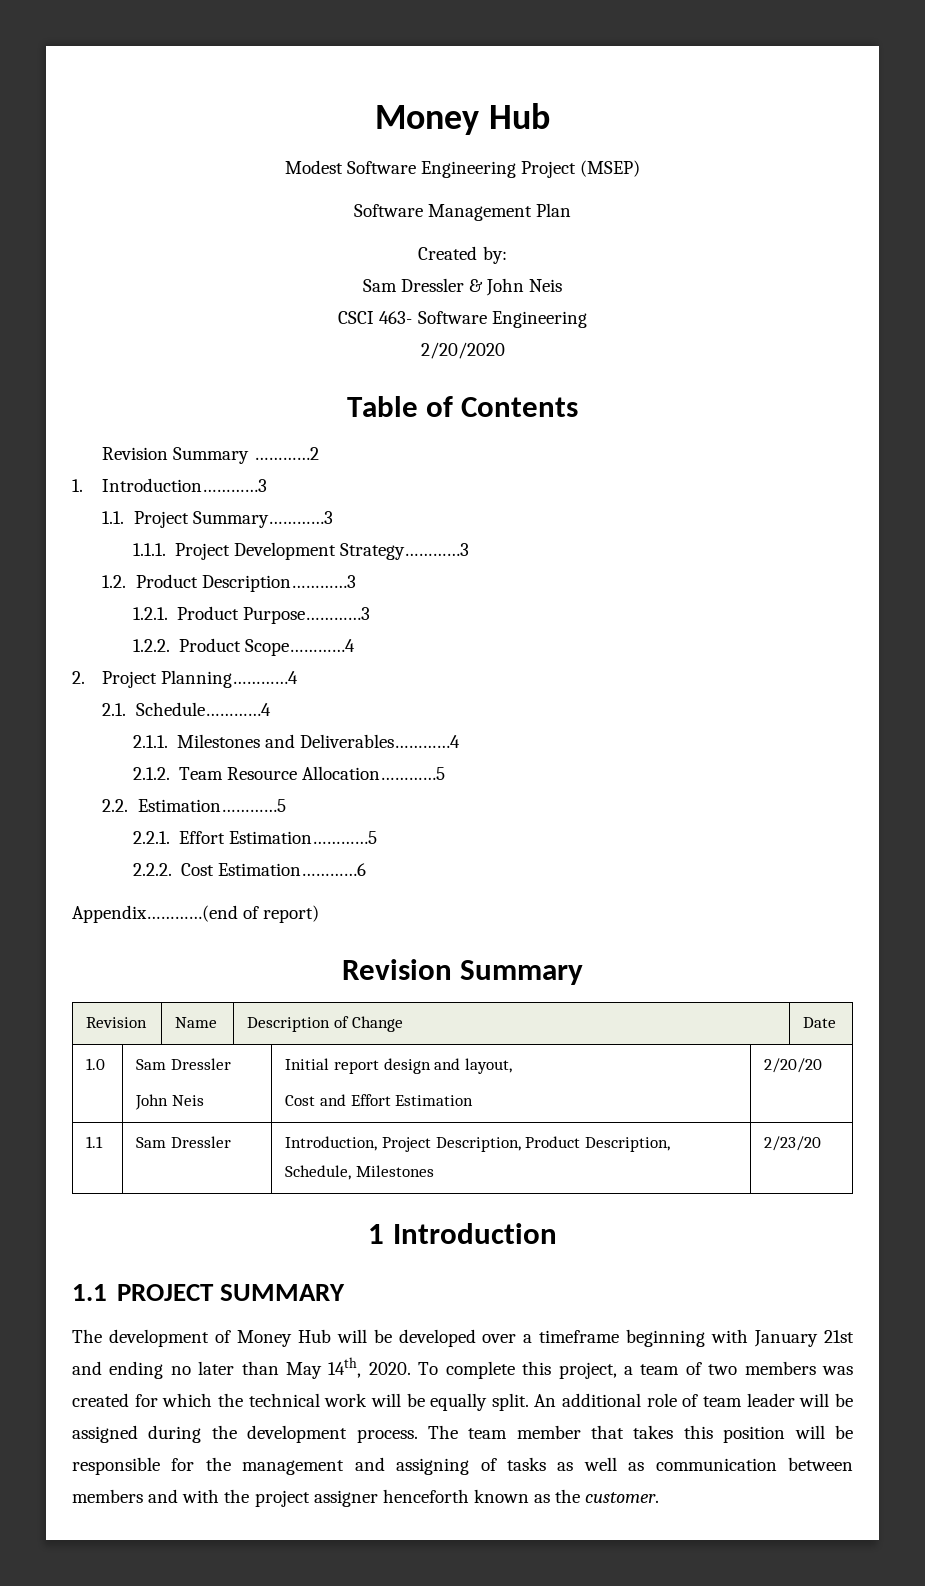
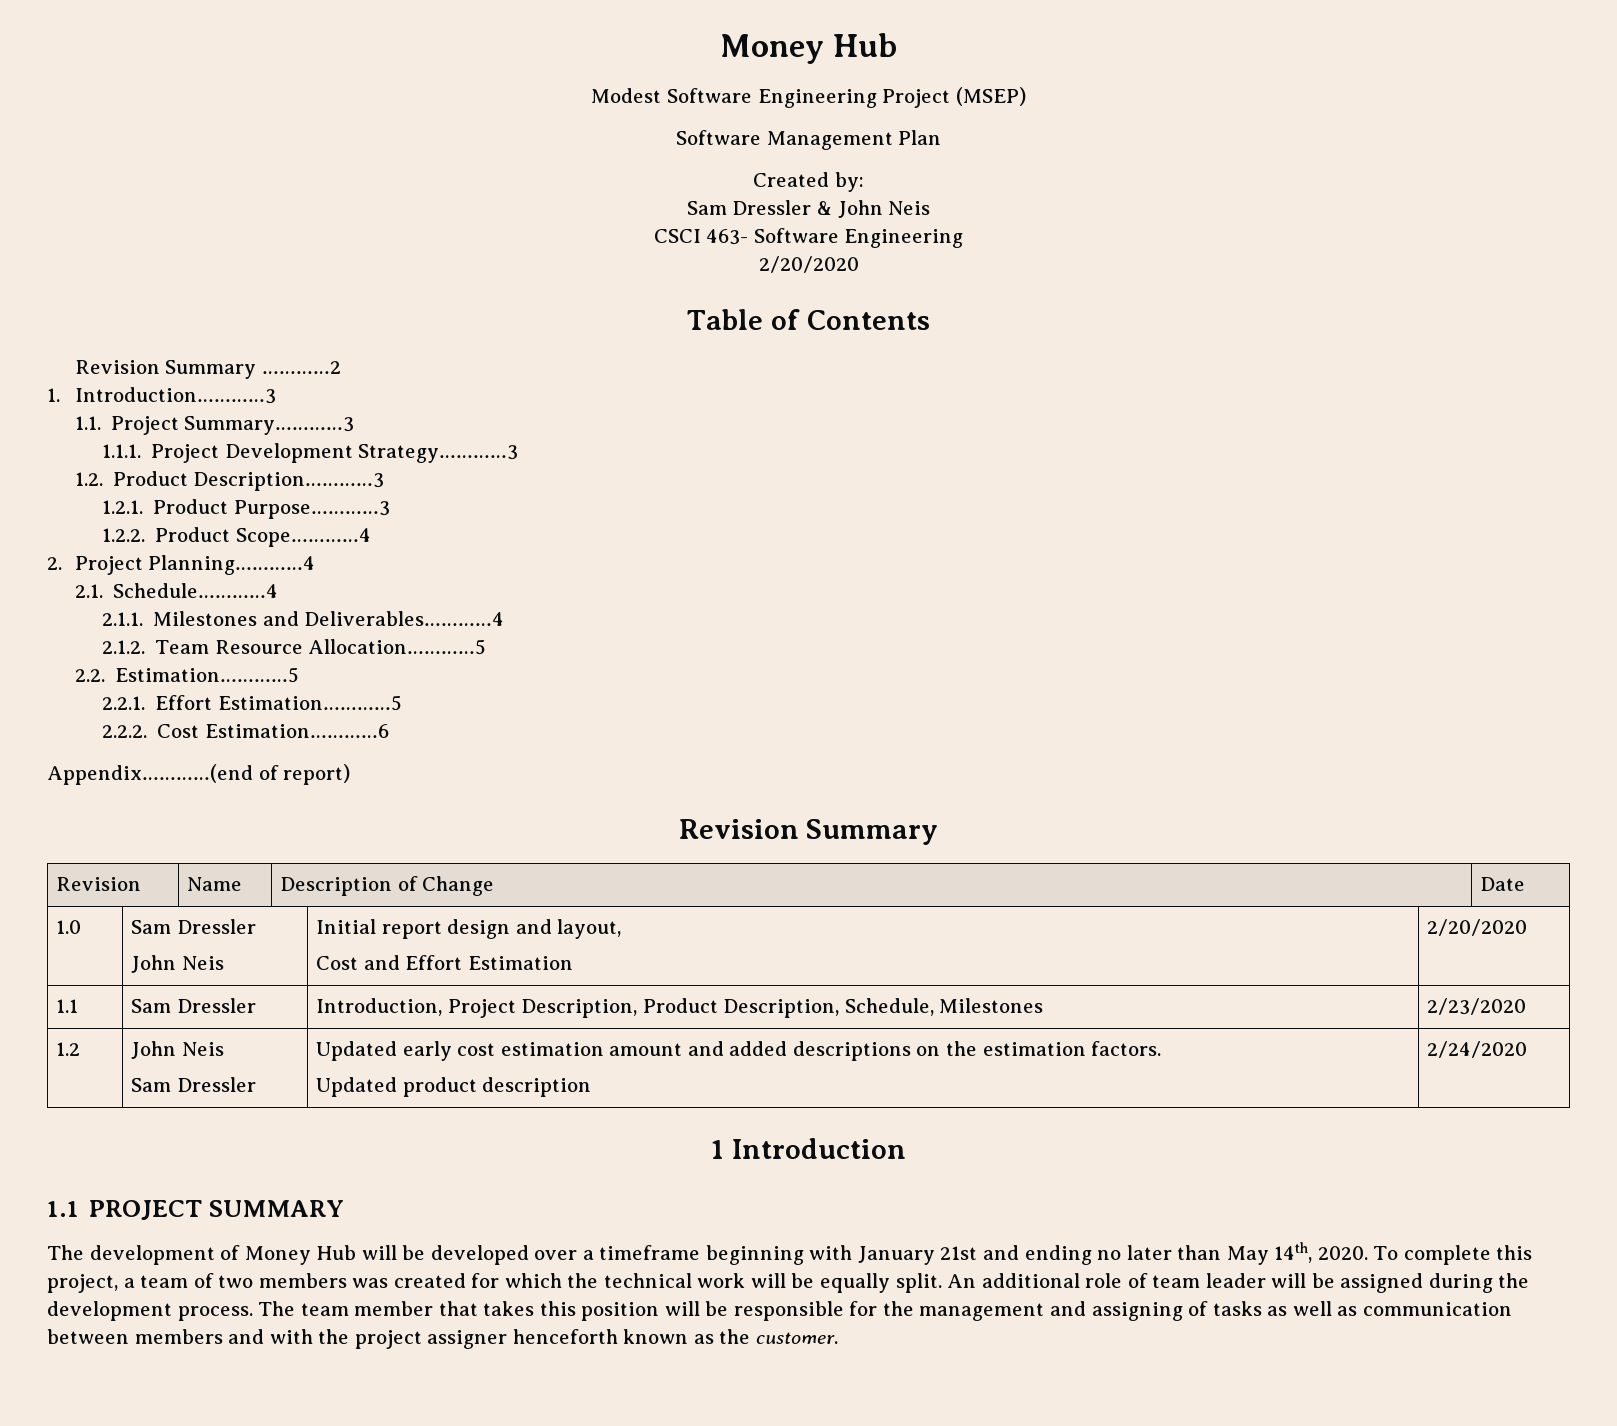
  1.0 | Sam Dressler
  John Neis | Initial report design and layout,
- Cost and Effort Estimation | 2/20/20
+ Cost and Effort Estimation | 2/20/2020
- 1.1 | Sam Dressler | Introduction, Project Description, Product Description, Schedule, Milestones | 2/23/20
+ 1.1 | Sam Dressler | Introduction, Project Description, Product Description, Schedule, Milestones | 2/23/2020
+ 1.2 | John Neis
+ Sam Dressler | Updated early cost estimation amount and added descriptions on the estimation factors.
+ Updated product description | 2/24/2020

